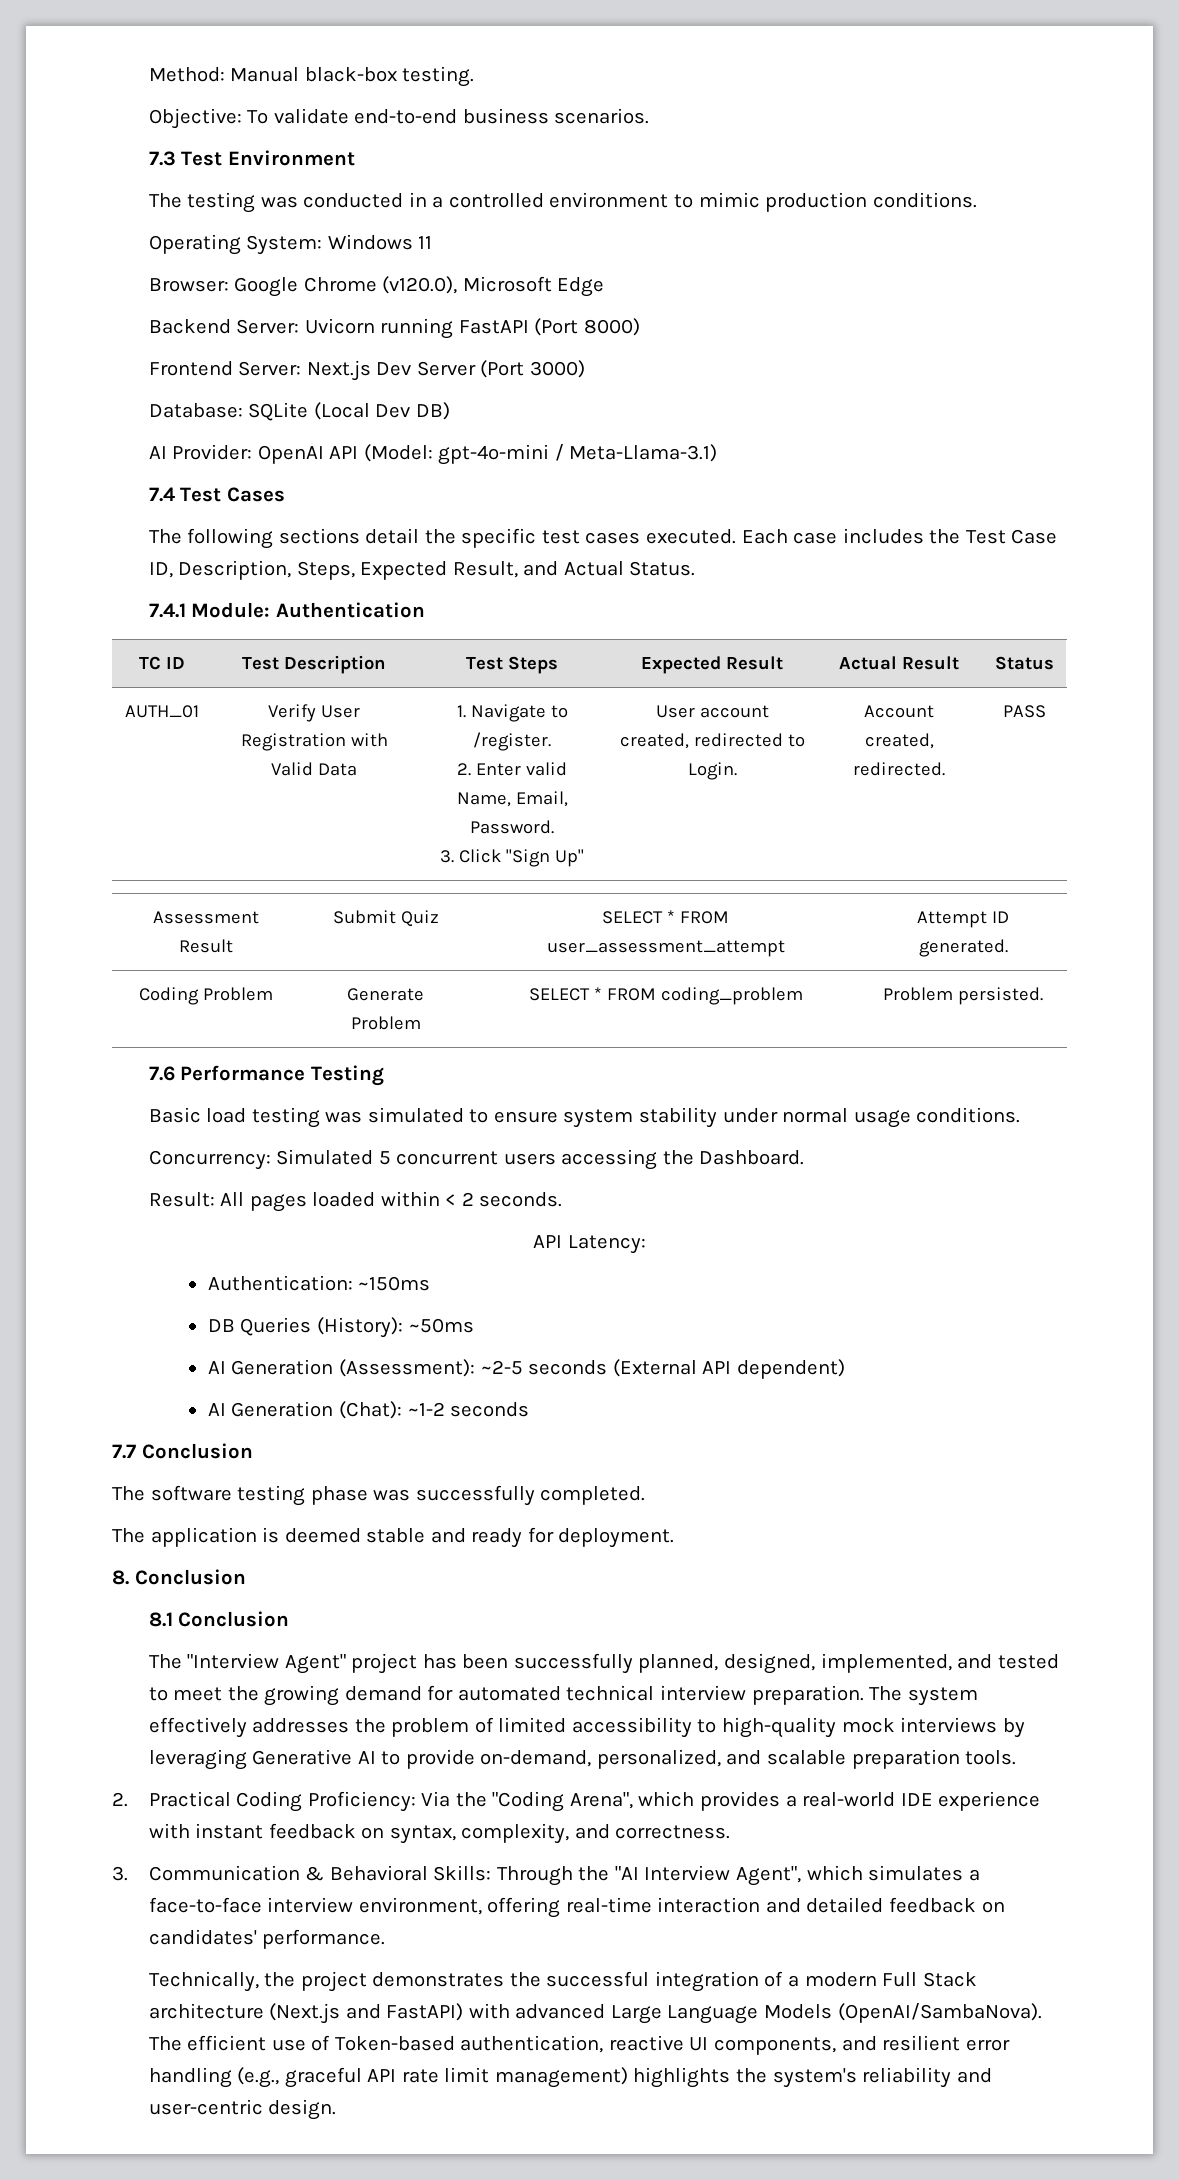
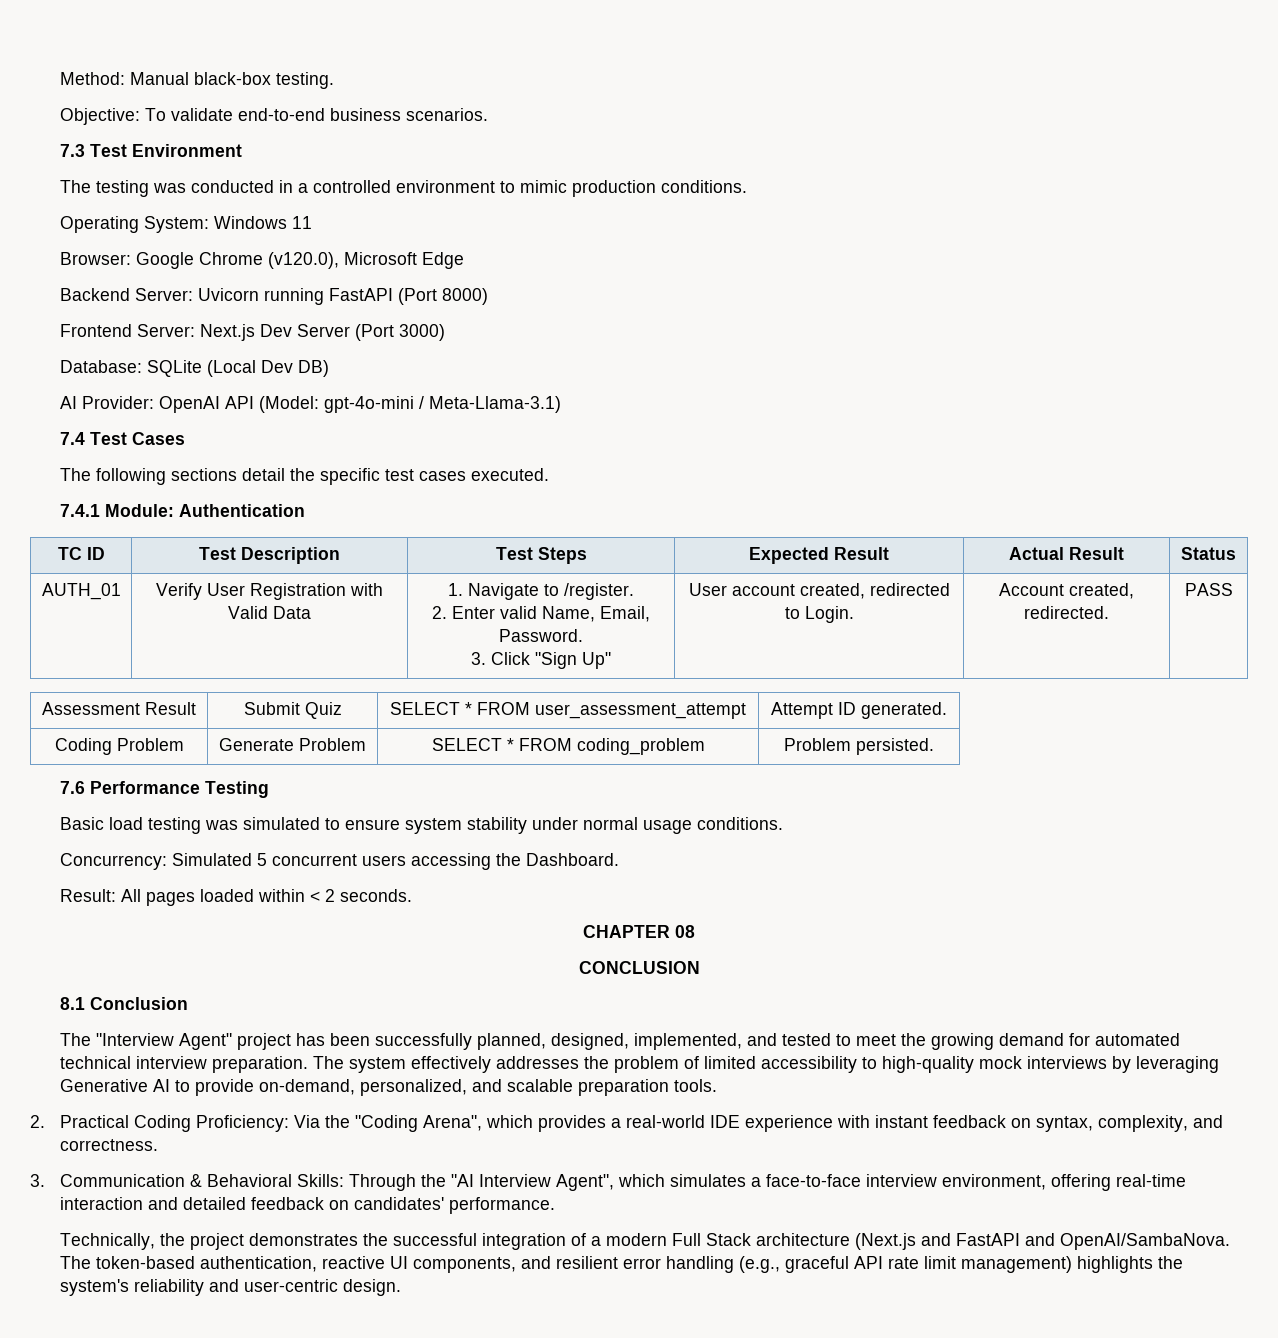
- Each case includes the Test Case ID, Description, Steps, Expected Result, and Actual Status.
- API Latency:
- Authentication: ~150ms
- DB Queries (History): ~50ms
- AI Generation (Assessment): ~2-5 seconds (External API dependent)
- AI Generation (Chat): ~1-2 seconds
- 7.7 Conclusion
- The software testing phase was successfully completed.
- The application is deemed stable and ready for deployment.
- 8. Conclusion
+ CHAPTER 08
+ CONCLUSION
- Technically, the project demonstrates the successful integration of a modern Full Stack architecture (Next.js and FastAPI) with advanced Large Language Models (OpenAI/SambaNova). The efficient use of Token-based authentication, reactive UI components, and resilient error handling (e.g., graceful API rate limit management) highlights the system's reliability and user-centric design.
+ Technically, the project demonstrates the successful integration of a modern Full Stack architecture (Next.js and FastAPI and OpenAI/SambaNova. The token-based authentication, reactive UI components, and resilient error handling (e.g., graceful API rate limit management) highlights the system's reliability and user-centric design.

